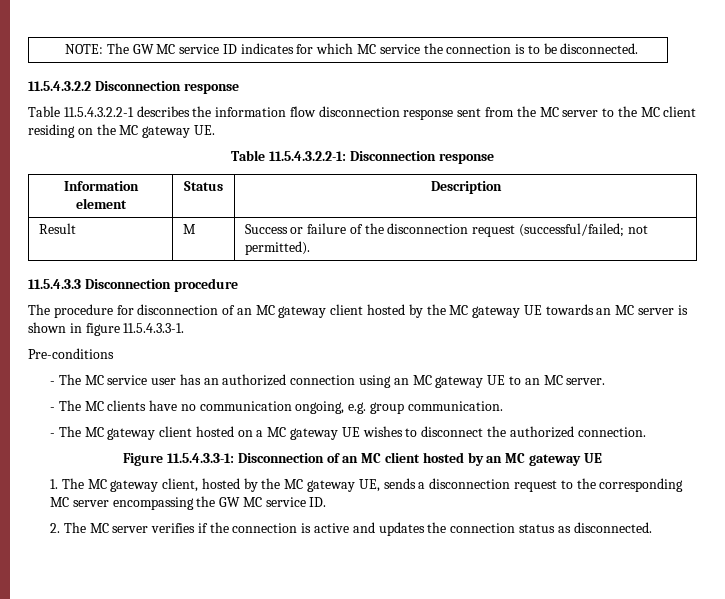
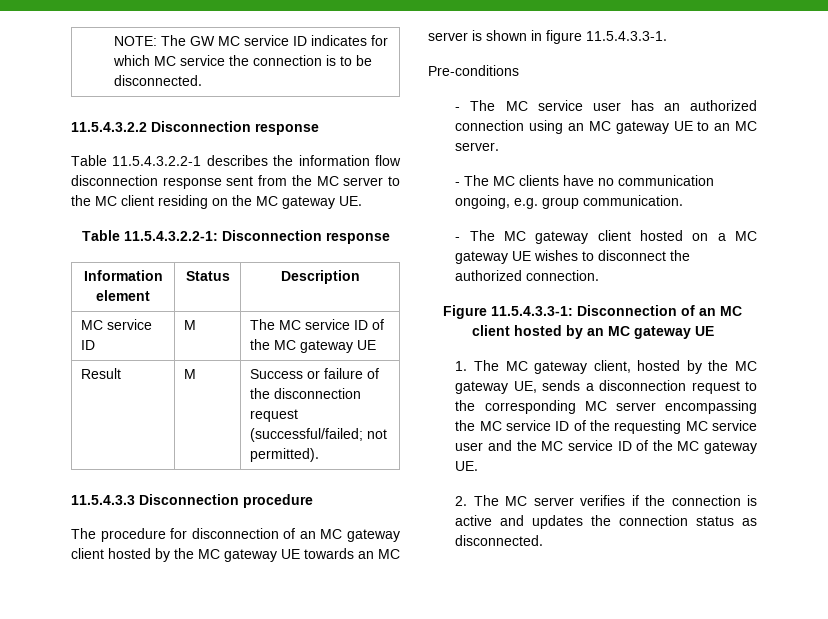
+ MC service ID | M | The MC service ID of the MC gateway UE
- 1. The MC gateway client, hosted by the MC gateway UE, sends a disconnection request to the corresponding MC server encompassing the GW MC service ID.
+ 1. The MC gateway client, hosted by the MC gateway UE, sends a disconnection request to the corresponding MC server encompassing the MC service ID of the requesting MC service user and the MC service ID of the MC gateway UE.

